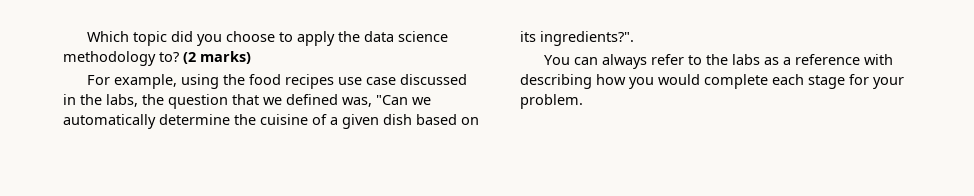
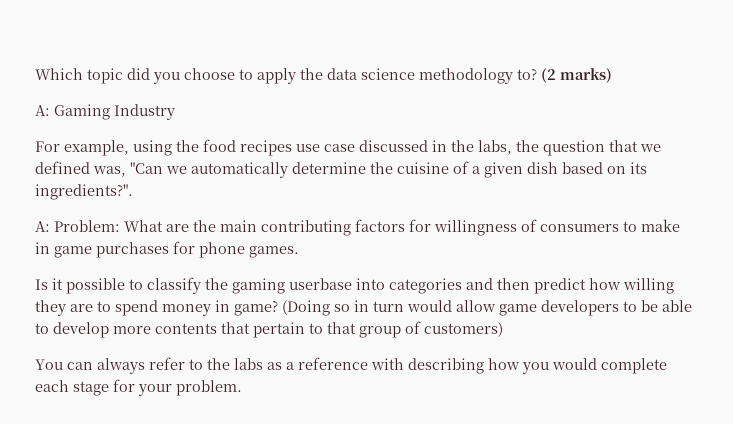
+ A: Gaming Industry
+ A: Problem: What are the main contributing factors for willingness of consumers to make in game purchases for phone games.
+ Is it possible to classify the gaming userbase into categories and then predict how willing they are to spend money in game? (Doing so in turn would allow game developers to be able to develop more contents that pertain to that group of customers)

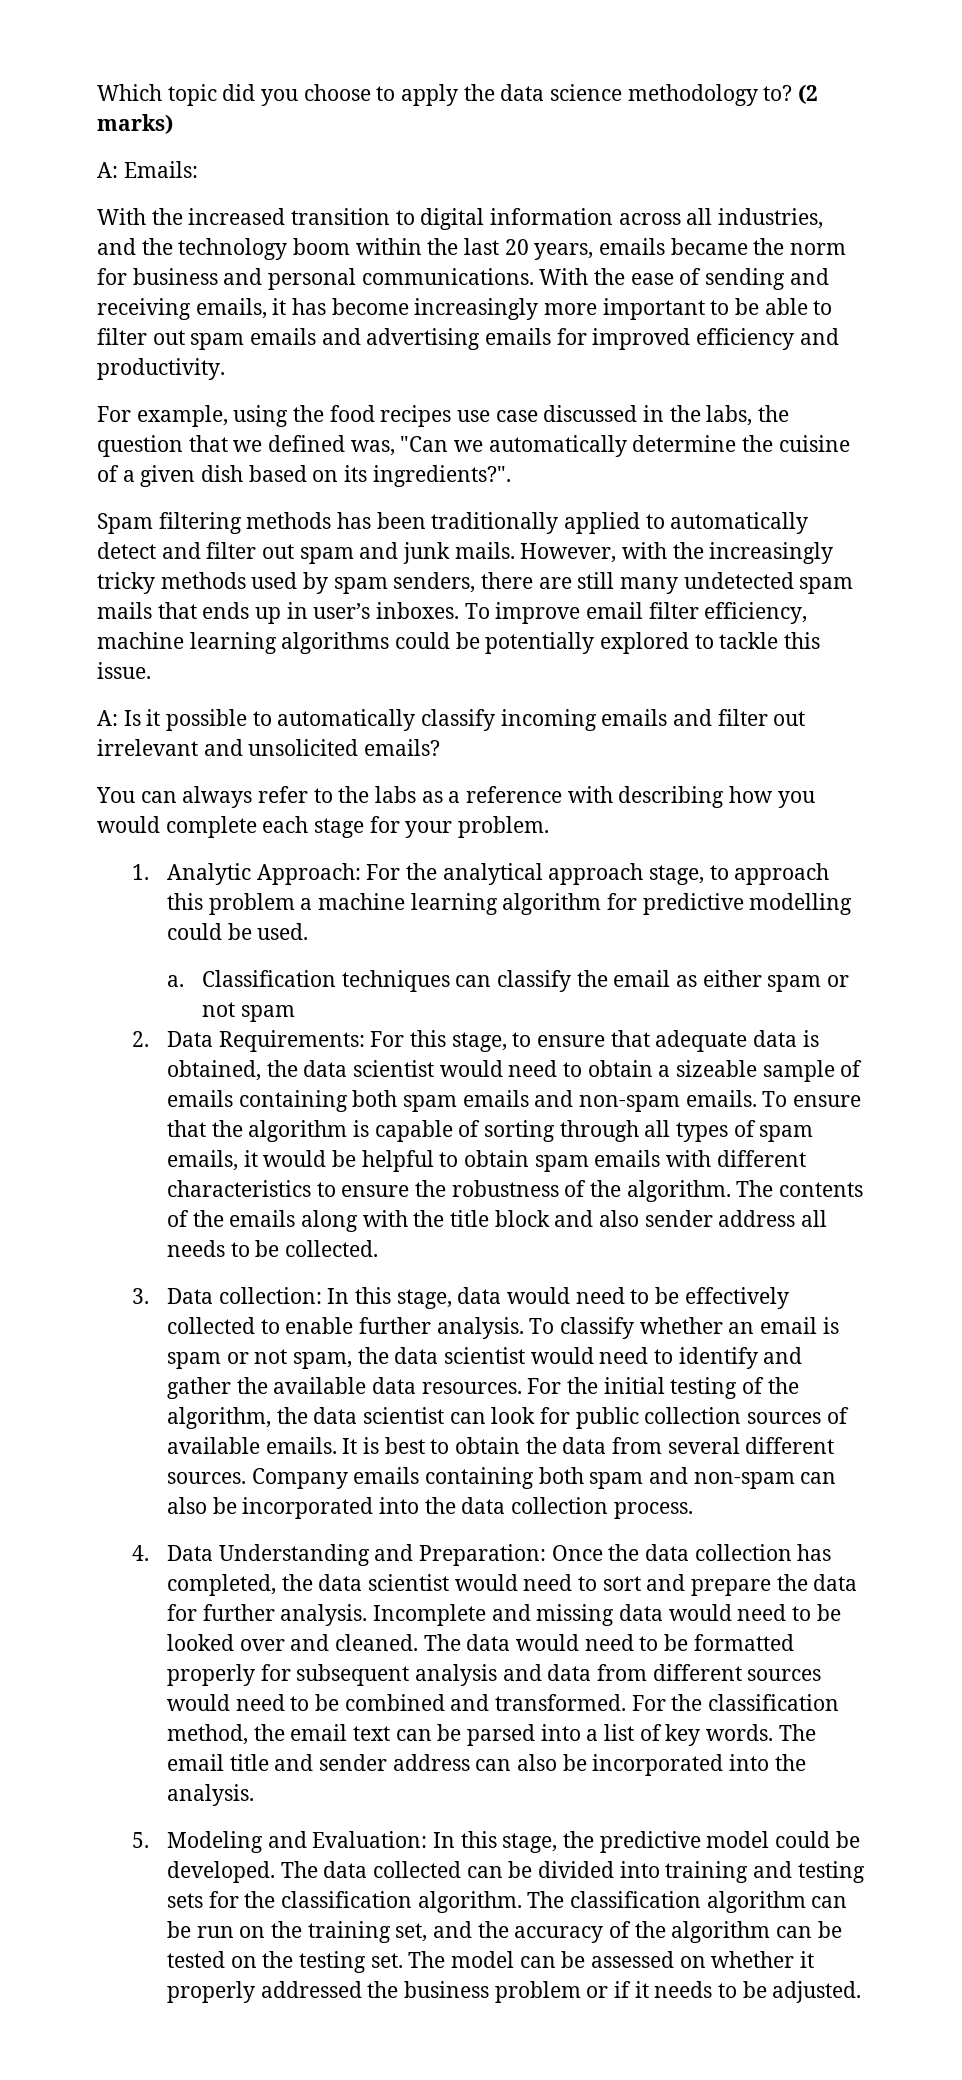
- A: Gaming Industry
+ A: Emails:
+ With the increased transition to digital information across all industries, and the technology boom within the last 20 years, emails became the norm for business and personal communications. With the ease of sending and receiving emails, it has become increasingly more important to be able to filter out spam emails and advertising emails for improved efficiency and productivity.
- A: Problem: What are the main contributing factors for willingness of consumers to make in game purchases for phone games.
- Is it possible to classify the gaming userbase into categories and then predict how willing they are to spend money in game? (Doing so in turn would allow game developers to be able to develop more contents that pertain to that group of customers)
+ Spam filtering methods has been traditionally applied to automatically detect and filter out spam and junk mails. However, with the increasingly tricky methods used by spam senders, there are still many undetected spam mails that ends up in user’s inboxes. To improve email filter efficiency, machine learning algorithms could be potentially explored to tackle this issue.
+ A: Is it possible to automatically classify incoming emails and filter out irrelevant and unsolicited emails?
+ 1. Analytic Approach: For the analytical approach stage, to approach this problem a machine learning algorithm for predictive modelling could be used.
+ a. Classification techniques can classify the email as either spam or not spam
+ 2. Data Requirements: For this stage, to ensure that adequate data is obtained, the data scientist would need to obtain a sizeable sample of emails containing both spam emails and non-spam emails. To ensure that the algorithm is capable of sorting through all types of spam emails, it would be helpful to obtain spam emails with different characteristics to ensure the robustness of the algorithm. The contents of the emails along with the title block and also sender address all needs to be collected.
+ 3. Data collection: In this stage, data would need to be effectively collected to enable further analysis. To classify whether an email is spam or not spam, the data scientist would need to identify and gather the available data resources. For the initial testing of the algorithm, the data scientist can look for public collection sources of available emails. It is best to obtain the data from several different sources. Company emails containing both spam and non-spam can also be incorporated into the data collection process.
+ 4. Data Understanding and Preparation: Once the data collection has completed, the data scientist would need to sort and prepare the data for further analysis. Incomplete and missing data would need to be looked over and cleaned. The data would need to be formatted properly for subsequent analysis and data from different sources would need to be combined and transformed. For the classification method, the email text can be parsed into a list of key words. The email title and sender address can also be incorporated into the analysis.
+ 5. Modeling and Evaluation: In this stage, the predictive model could be developed. The data collected can be divided into training and testing sets for the classification algorithm. The classification algorithm can be run on the training set, and the accuracy of the algorithm can be tested on the testing set. The model can be assessed on whether it properly addressed the business problem or if it needs to be adjusted.

